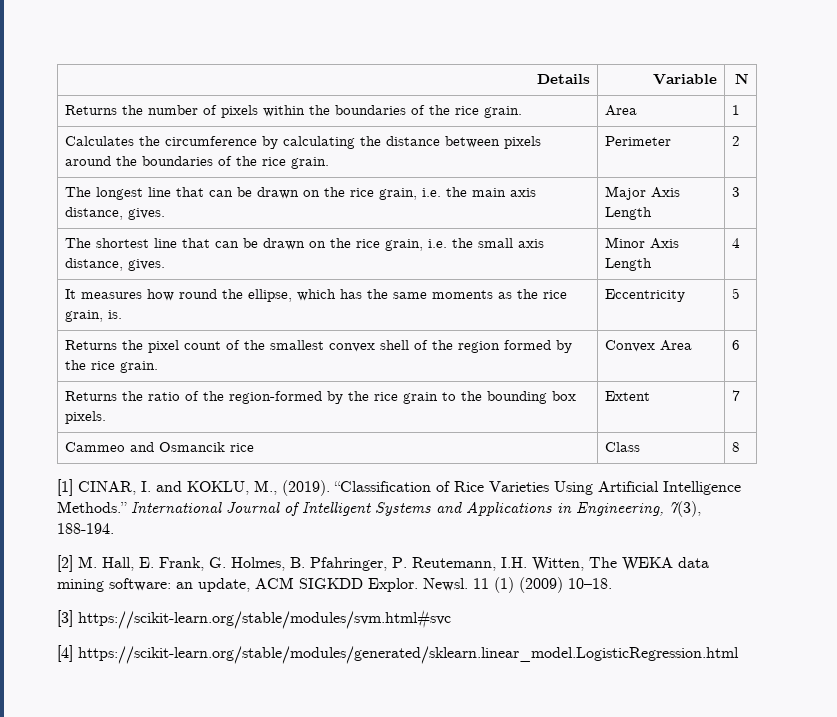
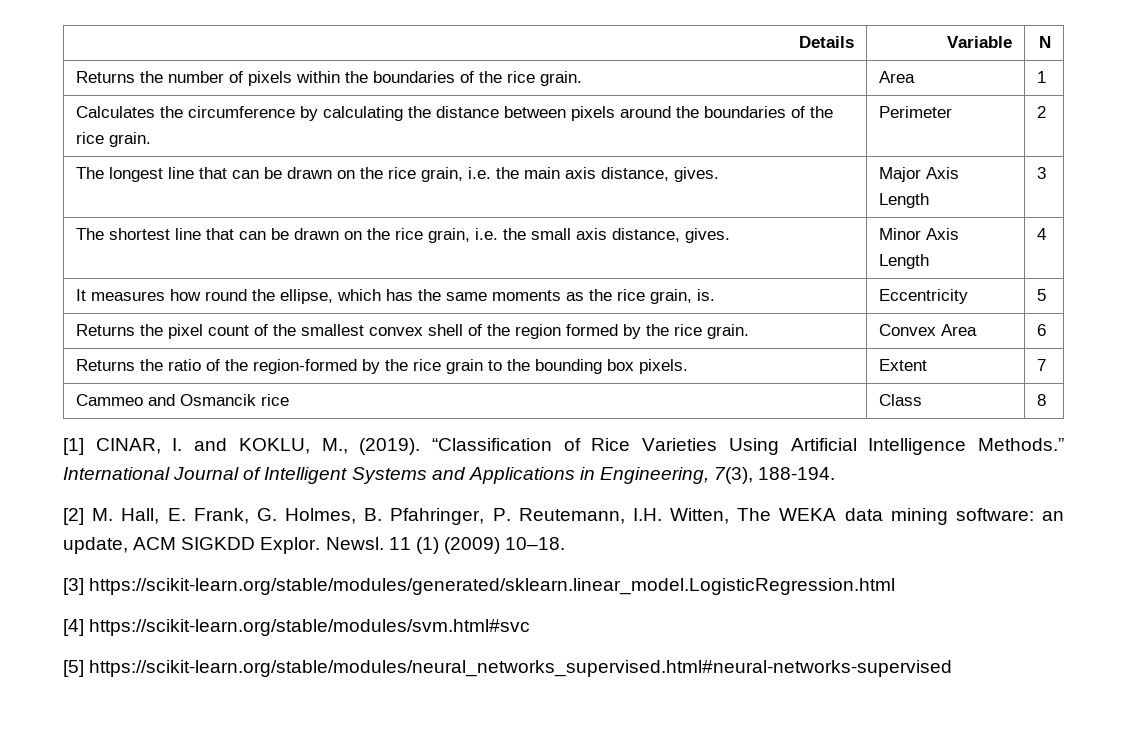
- [3] https://scikit-learn.org/stable/modules/svm.html#svc
+ [3] https://scikit-learn.org/stable/modules/generated/sklearn.linear_model.LogisticRegression.html
+ [4] https://scikit-learn.org/stable/modules/svm.html#svc
- [4] https://scikit-learn.org/stable/modules/generated/sklearn.linear_model.LogisticRegression.html
+ [5] https://scikit-learn.org/stable/modules/neural_networks_supervised.html#neural-networks-supervised

